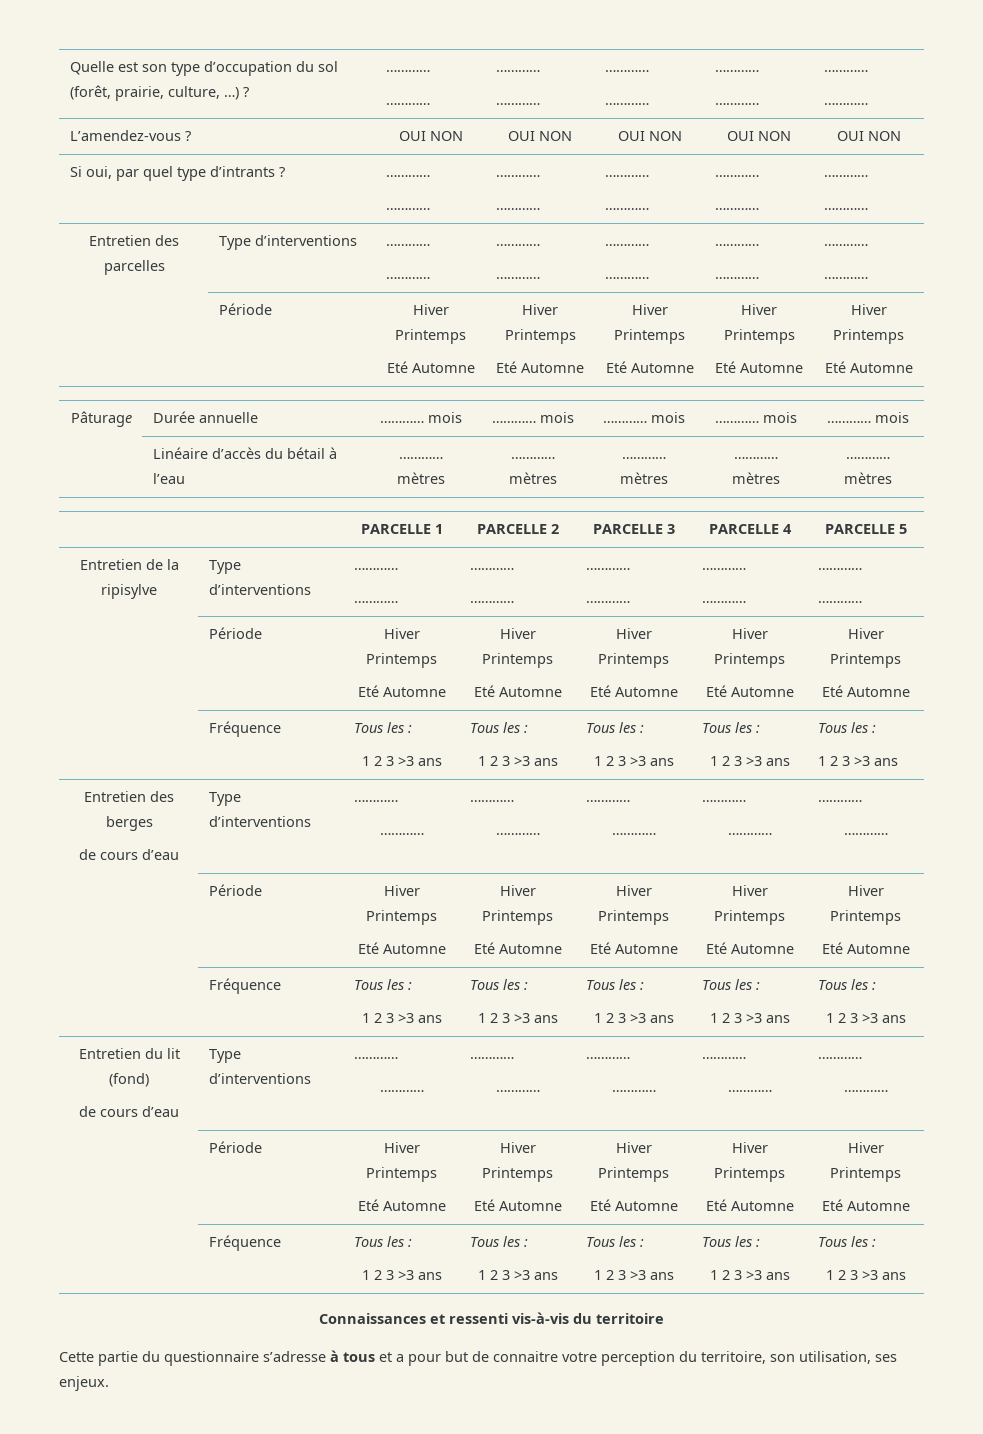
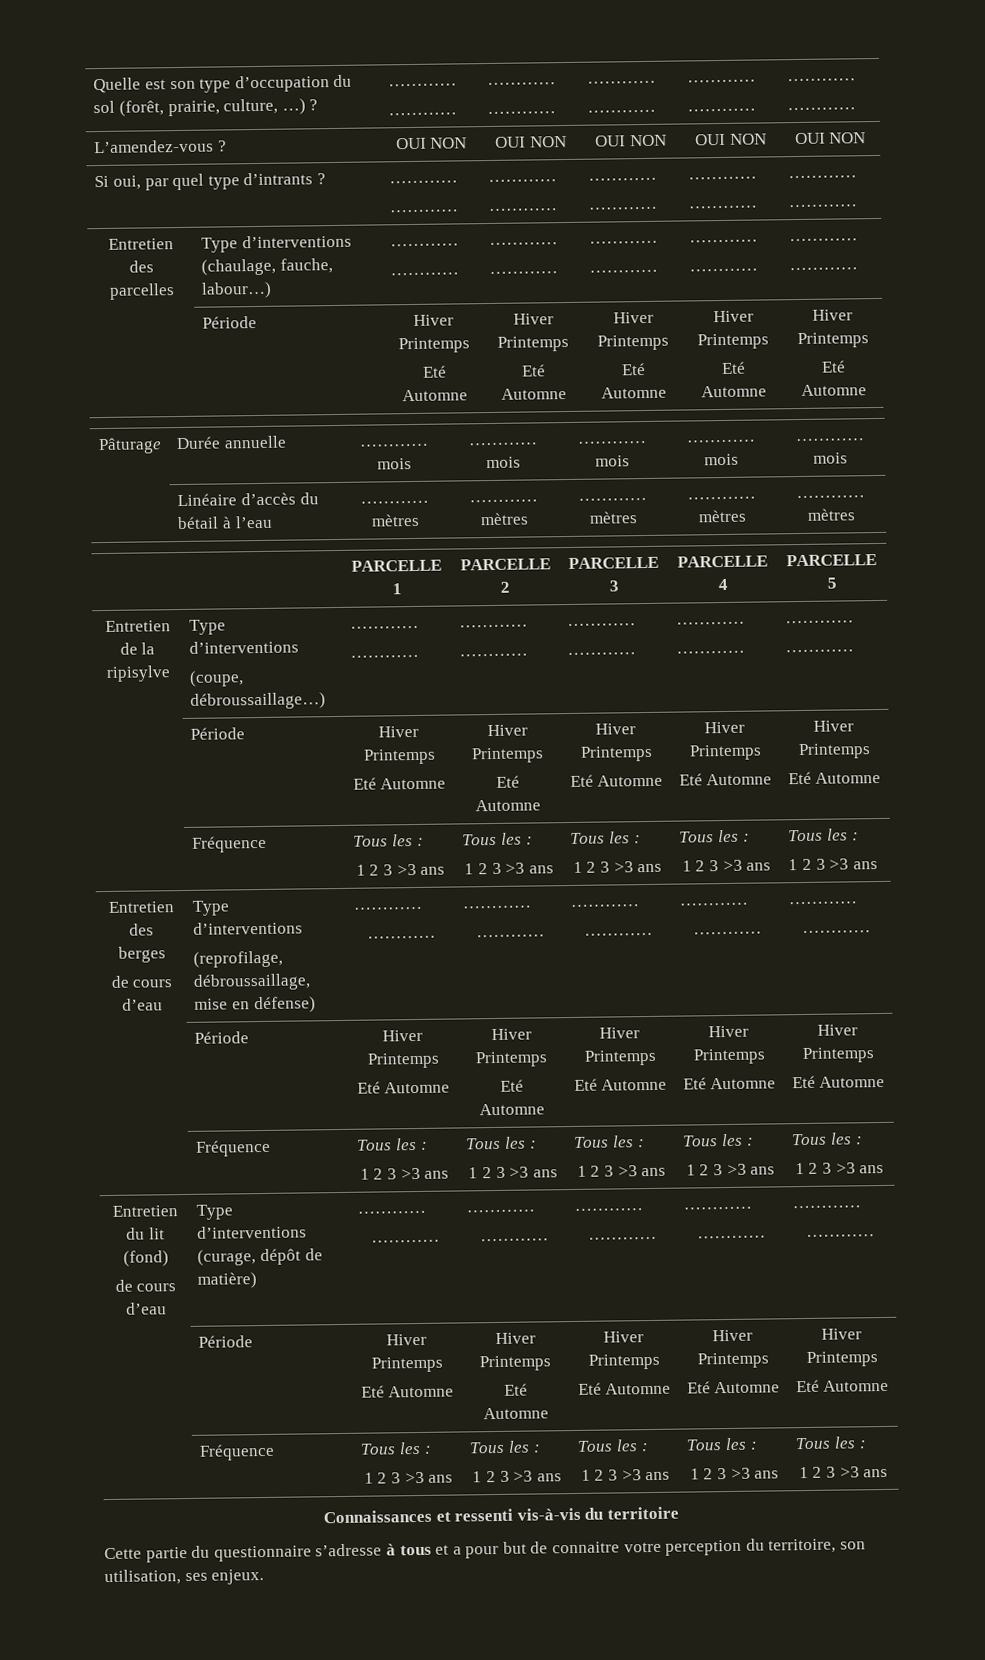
- Entretien des parcelles | Type d’interventions | …………
+ Entretien des parcelles | Type d’interventions (chaulage, fauche, labour…) | …………
- Entretien de la ripisylve | Type d’interventions | …………
+ Entretien de la ripisylve | Type d’interventions
+ (coupe, débroussaillage…) | …………
  Entretien des berges
- de cours d’eau | Type d’interventions | …………
+ de cours d’eau | Type d’interventions
+ (reprofilage, débroussaillage, mise en défense) | …………
  Entretien du lit (fond)
- de cours d’eau | Type d’interventions | …………
+ de cours d’eau | Type d’interventions (curage, dépôt de matière) | …………

